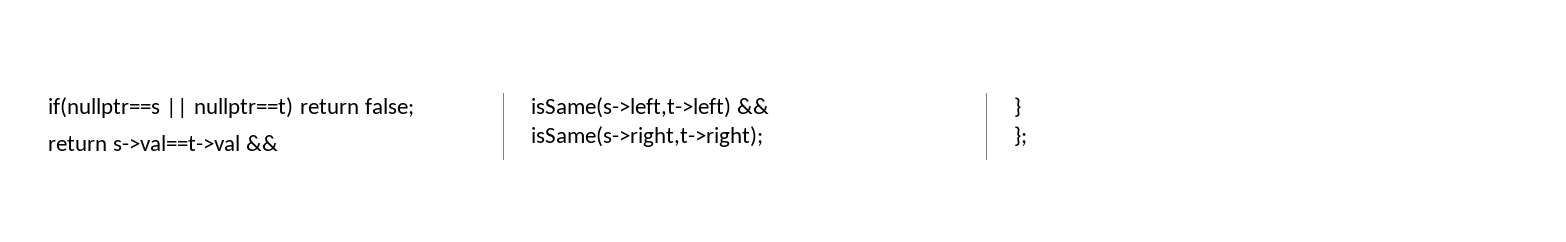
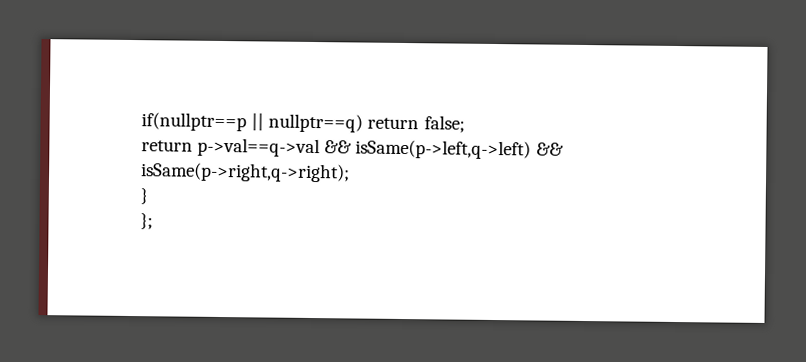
- if(nullptr==s || nullptr==t) return false;
+ if(nullptr==p || nullptr==q) return false;
- return s->val==t->val && isSame(s->left,t->left) && isSame(s->right,t->right);
+ return p->val==q->val && isSame(p->left,q->left) && isSame(p->right,q->right);

